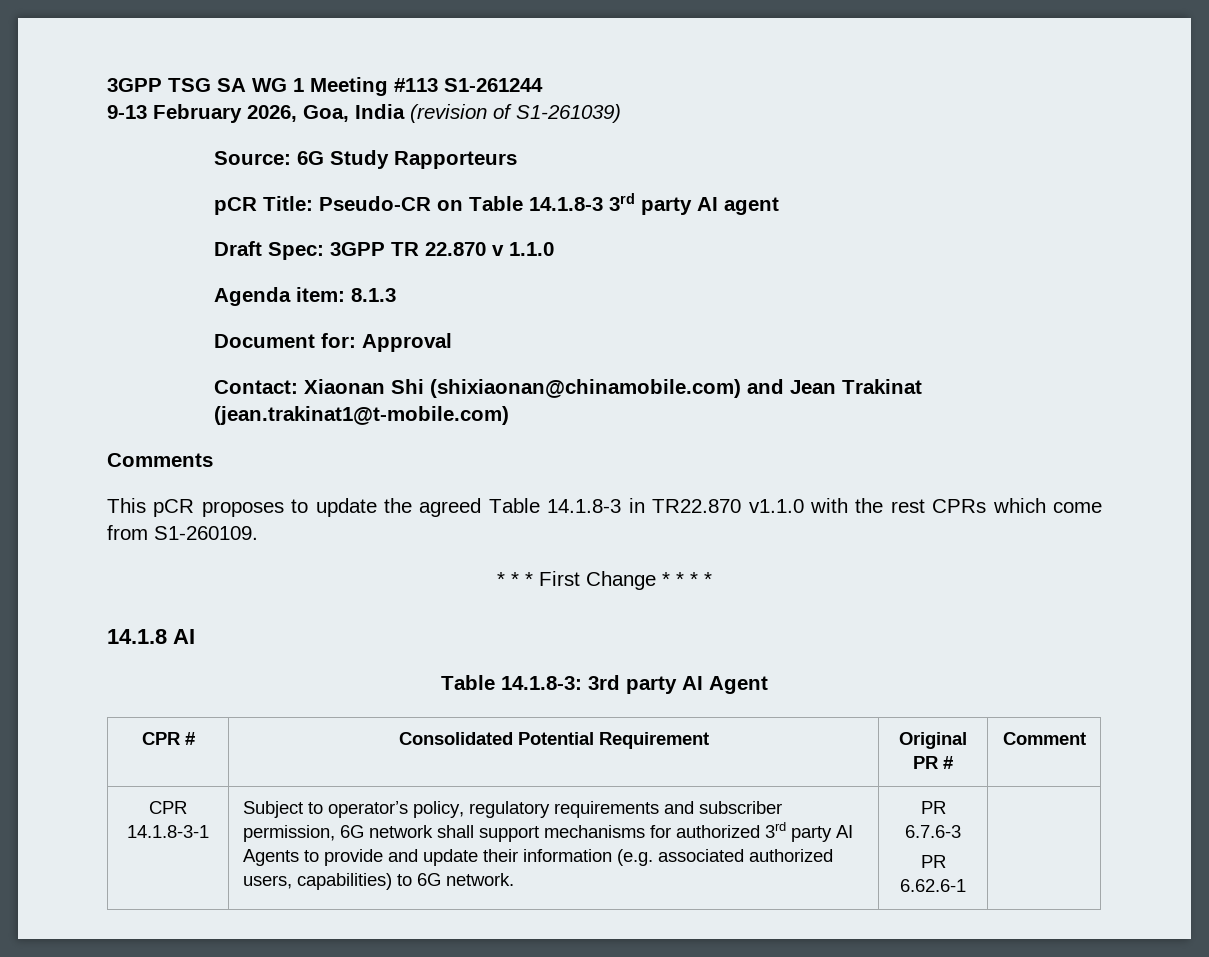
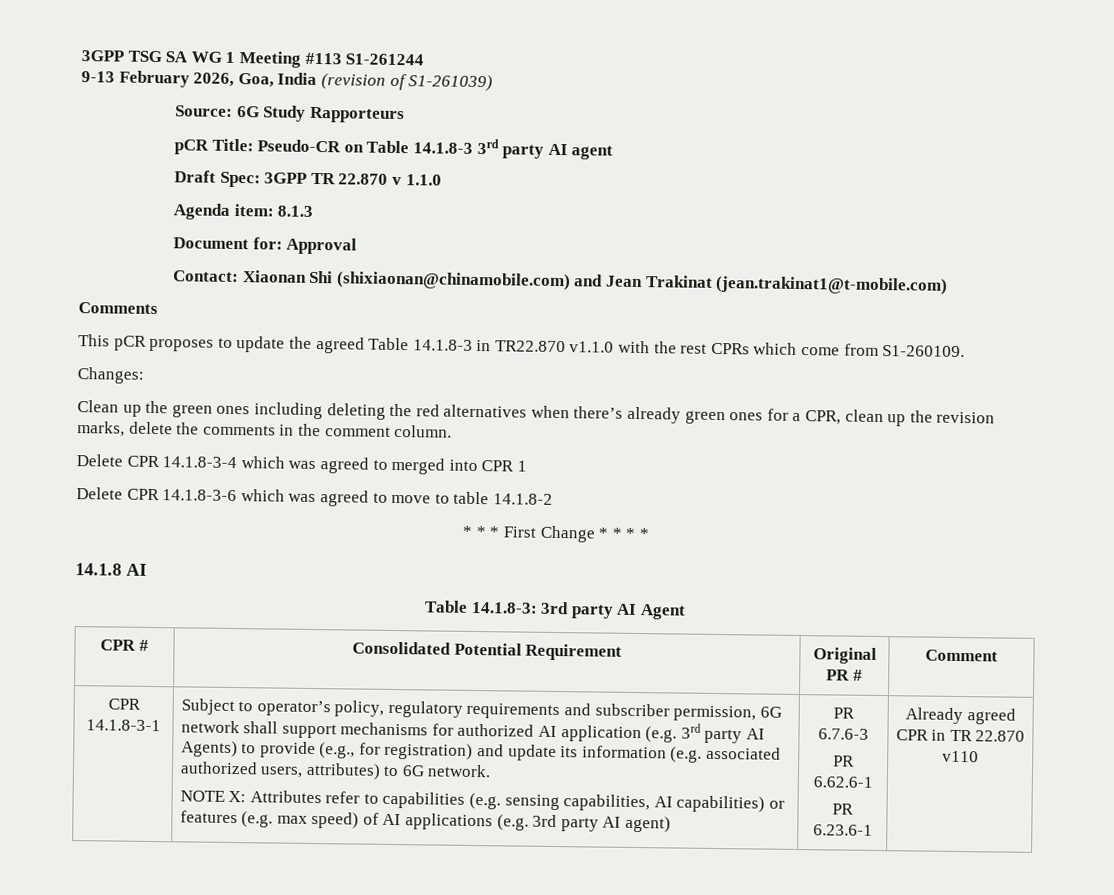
+ Changes:
+ Clean up the green ones including deleting the red alternatives when there’s already green ones for a CPR, clean up the revision marks, delete the comments in the comment column.
+ Delete CPR 14.1.8-3-4 which was agreed to merged into CPR 1
+ Delete CPR 14.1.8-3-6 which was agreed to move to table 14.1.8-2
- Subject to operator’s policy, regulatory requirements and subscriber permission, 6G network shall support mechanisms for authorized 3rd party AI Agents to provide and update their information (e.g. associated authorized users, capabilities) to 6G network.
+ Subject to operator’s policy, regulatory requirements and subscriber permission, 6G network shall support mechanisms for authorized AI application (e.g. 3rd party AI Agents) to provide (e.g., for registration) and update its information (e.g. associated authorized users, attributes) to 6G network.
- PR 6.7.6-3
+ NOTE X: Attributes refer to capabilities (e.g. sensing capabilities, AI capabilities) or features (e.g. max speed) of AI applications (e.g. 3rd party AI agent) | PR 6.7.6-3
  PR 6.62.6-1
+ PR 6.23.6-1 | Already agreed CPR in TR 22.870 v110

